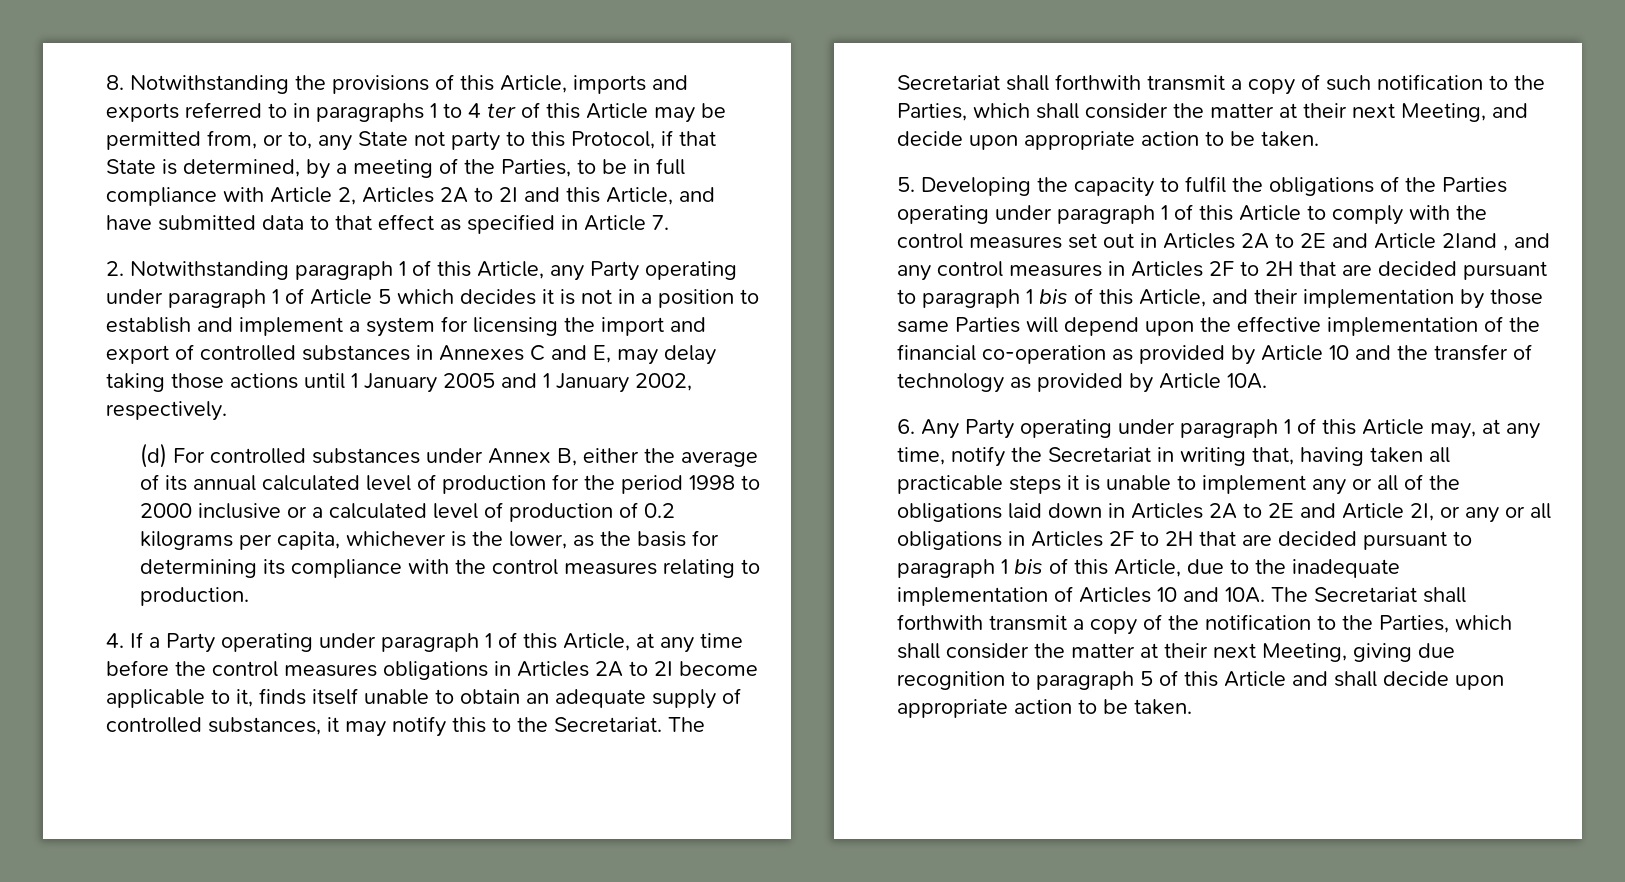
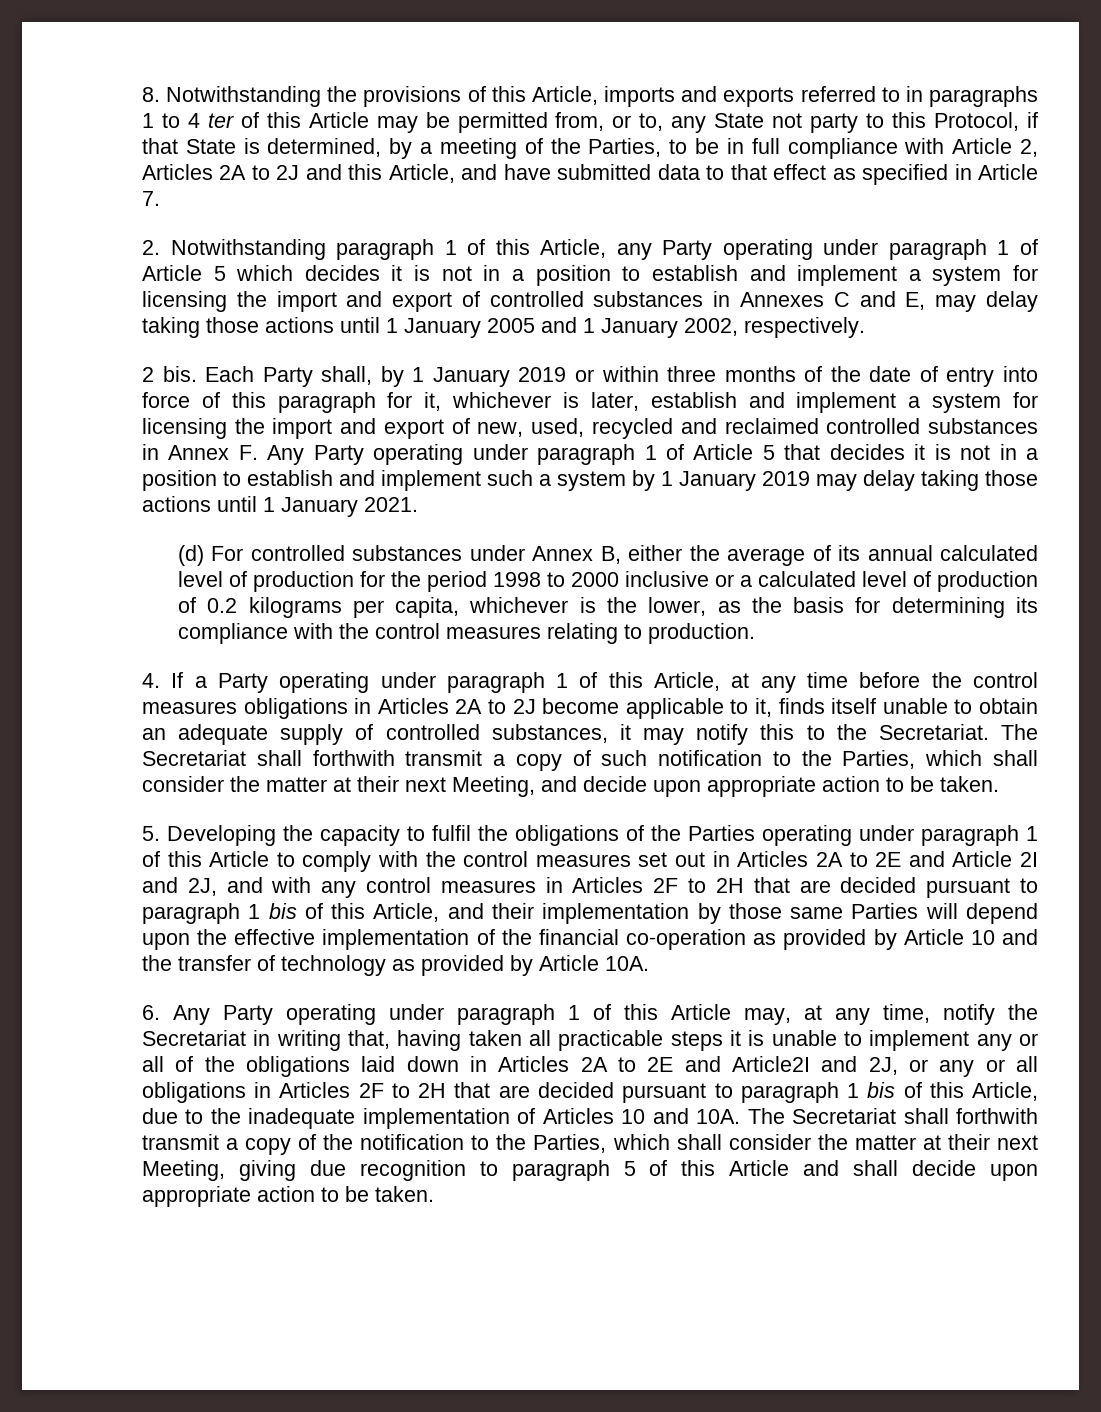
- 8. Notwithstanding the provisions of this Article, imports and exports referred to in paragraphs 1 to 4 ter of this Article may be permitted from, or to, any State not party to this Protocol, if that State is determined, by a meeting of the Parties, to be in full compliance with Article 2, Articles 2A to 2I and this Article, and have submitted data to that effect as specified in Article 7.
+ 8. Notwithstanding the provisions of this Article, imports and exports referred to in paragraphs 1 to 4 ter of this Article may be permitted from, or to, any State not party to this Protocol, if that State is determined, by a meeting of the Parties, to be in full compliance with Article 2, Articles 2A to 2J and this Article, and have submitted data to that effect as specified in Article 7.
+ 2 bis. Each Party shall, by 1 January 2019 or within three months of the date of entry into force of this paragraph for it, whichever is later, establish and implement a system for licensing the import and export of new, used, recycled and reclaimed controlled substances in Annex F. Any Party operating under paragraph 1 of Article 5 that decides it is not in a position to establish and implement such a system by 1 January 2019 may delay taking those actions until 1 January 2021.
- 4. If a Party operating under paragraph 1 of this Article, at any time before the control measures obligations in Articles 2A to 2I become applicable to it, finds itself unable to obtain an adequate supply of controlled substances, it may notify this to the Secretariat.
+ 4. If a Party operating under paragraph 1 of this Article, at any time before the control measures obligations in Articles 2A to 2J become applicable to it, finds itself unable to obtain an adequate supply of controlled substances, it may notify this to the Secretariat.
- 5. Developing the capacity to fulfil the obligations of the Parties operating under paragraph 1 of this Article to comply with the control measures set out in Articles 2A to 2E and Article 2Iand , and any control measures in Articles 2F to 2H that are decided pursuant to paragraph 1 bis of this Article, and their implementation by those same Parties will depend upon the effective implementation of the financial co-operation as provided by Article 10 and the transfer of technology as provided by Article 10A.
+ 5. Developing the capacity to fulfil the obligations of the Parties operating under paragraph 1 of this Article to comply with the control measures set out in Articles 2A to 2E and Article 2I and 2J, and with any control measures in Articles 2F to 2H that are decided pursuant to paragraph 1 bis of this Article, and their implementation by those same Parties will depend upon the effective implementation of the financial co-operation as provided by Article 10 and the transfer of technology as provided by Article 10A.
- 6. Any Party operating under paragraph 1 of this Article may, at any time, notify the Secretariat in writing that, having taken all practicable steps it is unable to implement any or all of the obligations laid down in Articles 2A to 2E and Article 2I, or any or all obligations in Articles 2F to 2H that are decided pursuant to paragraph 1 bis of this Article, due to the inadequate implementation of Articles 10 and 10A.
+ 6. Any Party operating under paragraph 1 of this Article may, at any time, notify the Secretariat in writing that, having taken all practicable steps it is unable to implement any or all of the obligations laid down in Articles 2A to 2E and Article2I and 2J, or any or all obligations in Articles 2F to 2H that are decided pursuant to paragraph 1 bis of this Article, due to the inadequate implementation of Articles 10 and 10A.

